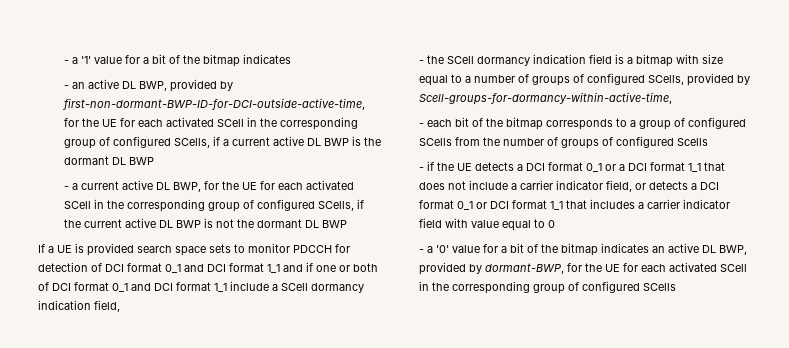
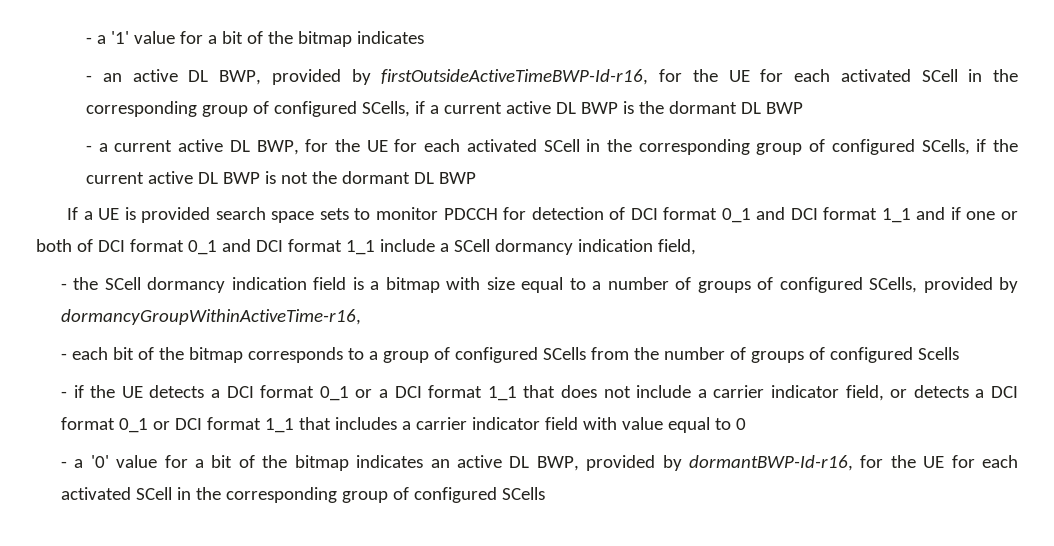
- - an active DL BWP, provided by first-non-dormant-BWP-ID-for-DCI-outside-active-time, for the UE for each activated SCell in the corresponding group of configured SCells, if a current active DL BWP is the dormant DL BWP
+ - an active DL BWP, provided by firstOutsideActiveTimeBWP-Id-r16, for the UE for each activated SCell in the corresponding group of configured SCells, if a current active DL BWP is the dormant DL BWP
- - the SCell dormancy indication field is a bitmap with size equal to a number of groups of configured SCells, provided by Scell-groups-for-dormancy-within-active-time,
+ - the SCell dormancy indication field is a bitmap with size equal to a number of groups of configured SCells, provided by dormancyGroupWithinActiveTime-r16,
- - a '0' value for a bit of the bitmap indicates an active DL BWP, provided by dormant-BWP, for the UE for each activated SCell in the corresponding group of configured SCells
+ - a '0' value for a bit of the bitmap indicates an active DL BWP, provided by dormantBWP-Id-r16, for the UE for each activated SCell in the corresponding group of configured SCells

